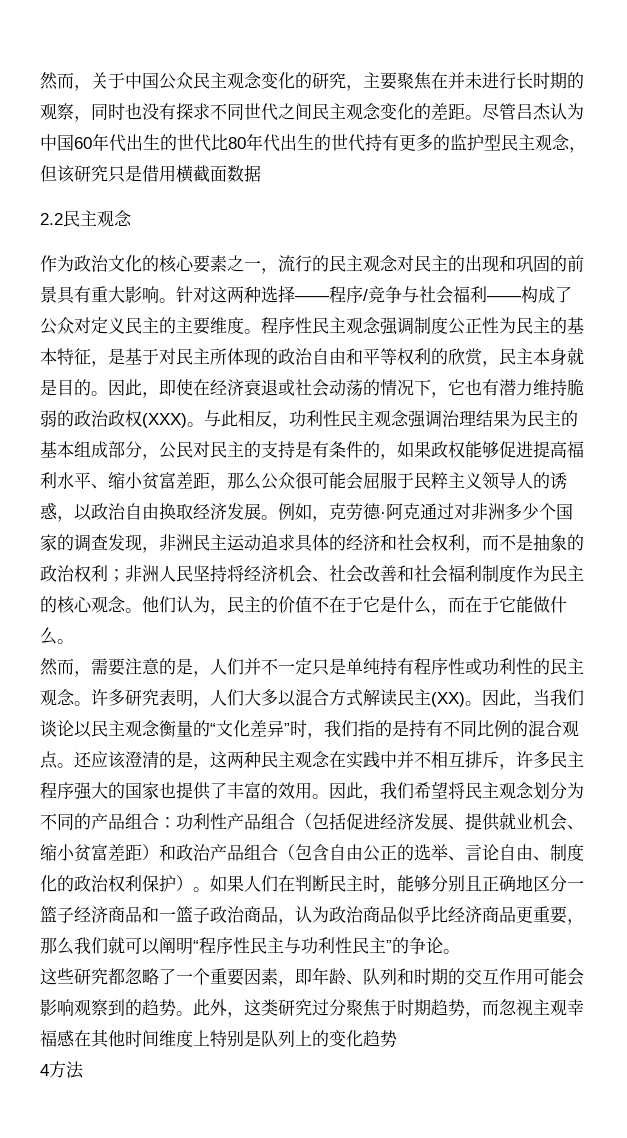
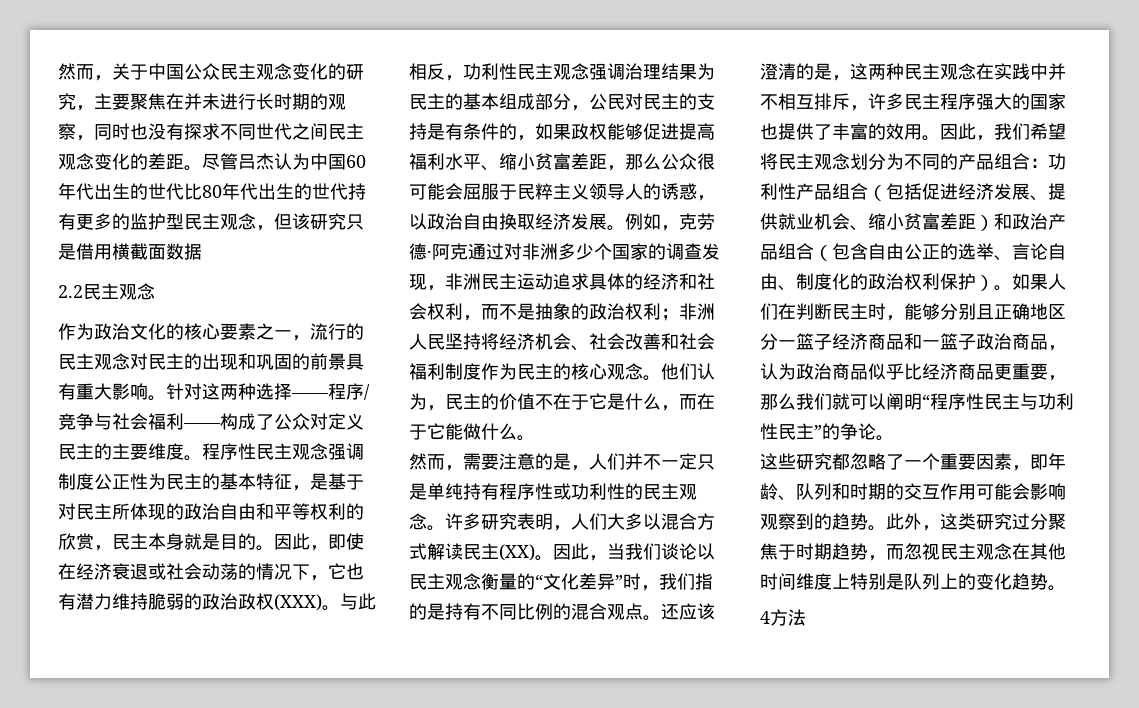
- 此外，这类研究过分聚焦于时期趋势，而忽视主观幸福感在其他时间维度上特别是队列上的变化趋势
+ 此外，这类研究过分聚焦于时期趋势，而忽视民主观念在其他时间维度上特别是队列上的变化趋势。

